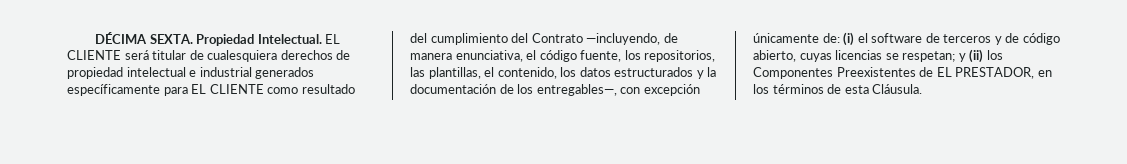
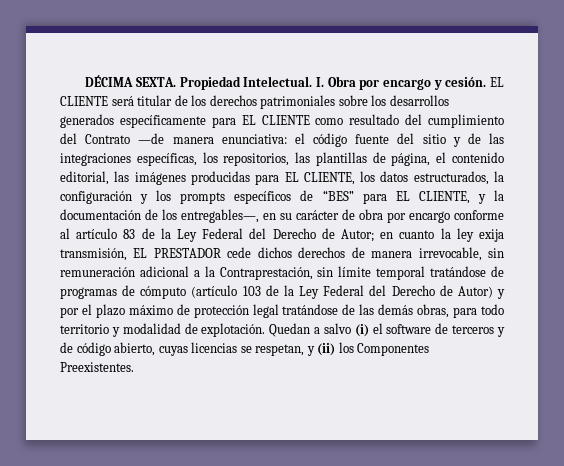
+ I. Obra por encargo y cesión.
- EL CLIENTE será titular de cualesquiera derechos de propiedad intelectual e industrial generados específicamente para EL CLIENTE como resultado del cumplimiento del Contrato —incluyendo, de manera enunciativa, el código fuente, los repositorios, las plantillas, el contenido, los datos estructurados y la documentación de los entregables—, con excepción únicamente de: (i) el software de terceros y de código abierto, cuyas licencias se respetan; y (ii) los Componentes Preexistentes de EL PRESTADOR, en los términos de esta Cláusula.
+ EL CLIENTE será titular de los derechos patrimoniales sobre los desarrollos generados específicamente para EL CLIENTE como resultado del cumplimiento del Contrato —de manera enunciativa: el código fuente del sitio y de las integraciones específicas, los repositorios, las plantillas de página, el contenido editorial, las imágenes producidas para EL CLIENTE, los datos estructurados, la configuración y los prompts específicos de “BES” para EL CLIENTE, y la documentación de los entregables—, en su carácter de obra por encargo conforme al artículo 83 de la Ley Federal del Derecho de Autor; en cuanto la ley exija transmisión, EL PRESTADOR cede dichos derechos de manera irrevocable, sin remuneración adicional a la Contraprestación, sin límite temporal tratándose de programas de cómputo (artículo 103 de la Ley Federal del Derecho de Autor) y por el plazo máximo de protección legal tratándose de las demás obras, para todo territorio y modalidad de explotación. Quedan a salvo (i) el software de terceros y de código abierto, cuyas licencias se respetan, y (ii) los Componentes Preexistentes.

